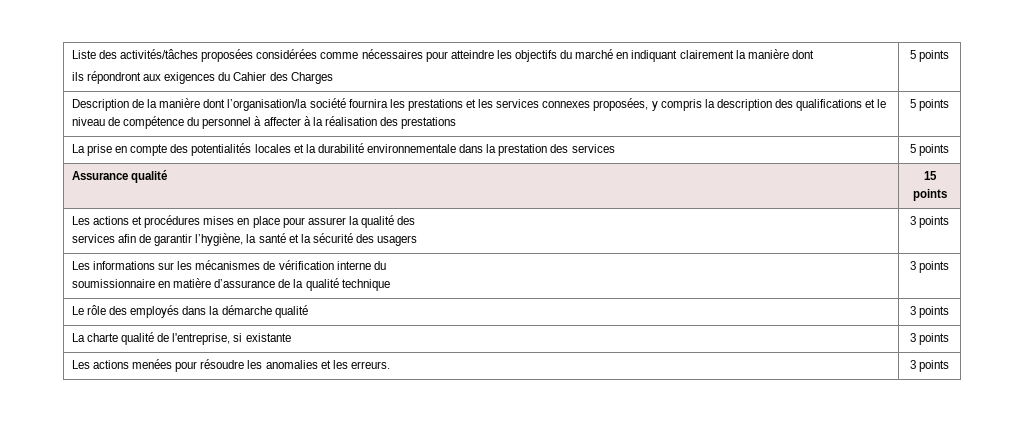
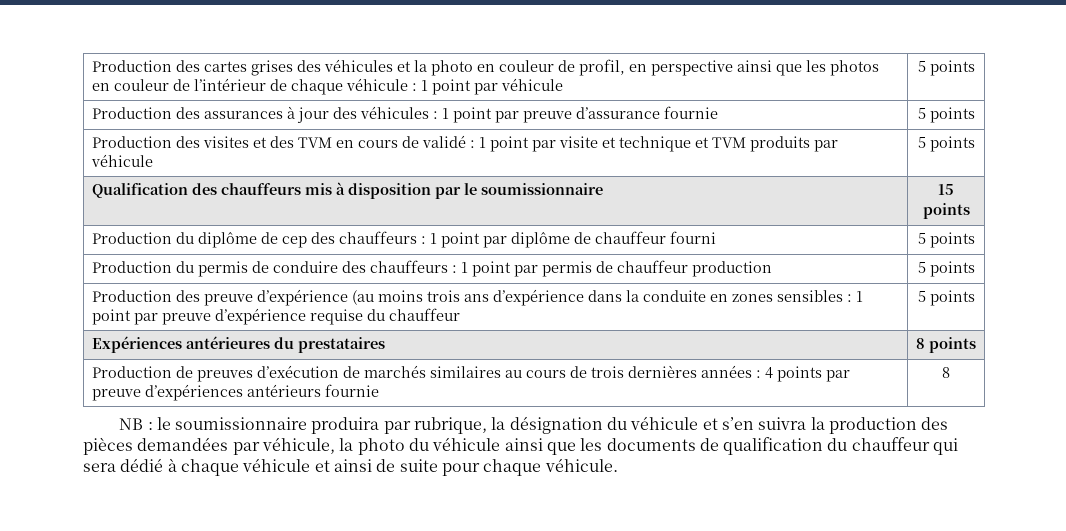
- Liste des activités/tâches proposées considérées comme nécessaires pour atteindre les objectifs du marché en indiquant clairement la manière dont
- ils répondront aux exigences du Cahier des Charges | 5 points
- Description de la manière dont l’organisation/la société fournira les prestations et les services connexes proposées, y compris la description des qualifications et le niveau de compétence du personnel à affecter à la réalisation des prestations | 5 points
- La prise en compte des potentialités locales et la durabilité environnementale dans la prestation des services | 5 points
- Assurance qualité | 15 points
- Les actions et procédures mises en place pour assurer la qualité des
- services afin de garantir l’hygiène, la santé et la sécurité des usagers | 3 points
- Les informations sur les mécanismes de vérification interne du
- soumissionnaire en matière d’assurance de la qualité technique | 3 points
- Le rôle des employés dans la démarche qualité | 3 points
- La charte qualité de l'entreprise, si existante | 3 points
- Les actions menées pour résoudre les anomalies et les erreurs. | 3 points
+ Production des cartes grises des véhicules et la photo en couleur de profil, en perspective ainsi que les photos en couleur de l’intérieur de chaque véhicule : 1 point par véhicule | 5 points
+ Production des assurances à jour des véhicules : 1 point par preuve d’assurance fournie | 5 points
+ Production des visites et des TVM en cours de validé : 1 point par visite et technique et TVM produits par véhicule | 5 points
+ Qualification des chauffeurs mis à disposition par le soumissionnaire | 15 points
+ Production du diplôme de cep des chauffeurs : 1 point par diplôme de chauffeur fourni | 5 points
+ Production du permis de conduire des chauffeurs : 1 point par permis de chauffeur production | 5 points
+ Production des preuve d’expérience (au moins trois ans d’expérience dans la conduite en zones sensibles : 1 point par preuve d’expérience requise du chauffeur | 5 points
+ Expériences antérieures du prestataires | 8 points
+ Production de preuves d’exécution de marchés similaires au cours de trois dernières années : 4 points par preuve d’expériences antérieurs fournie | 8
+ NB : le soumissionnaire produira par rubrique, la désignation du véhicule et s’en suivra la production des pièces demandées par véhicule, la photo du véhicule ainsi que les documents de qualification du chauffeur qui sera dédié à chaque véhicule et ainsi de suite pour chaque véhicule.

